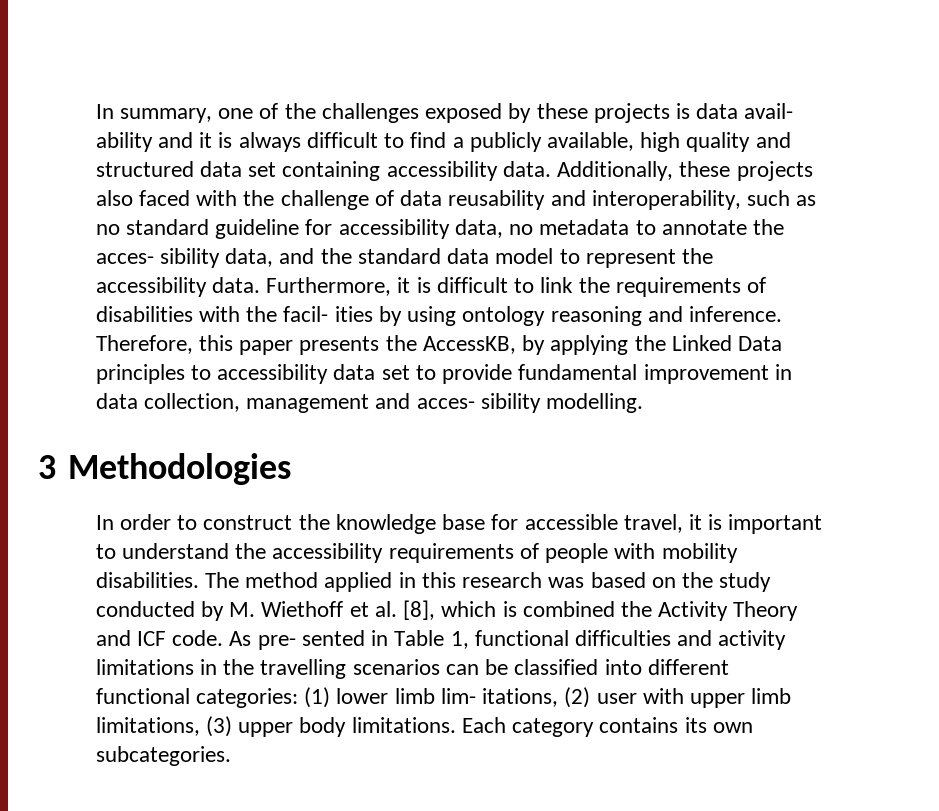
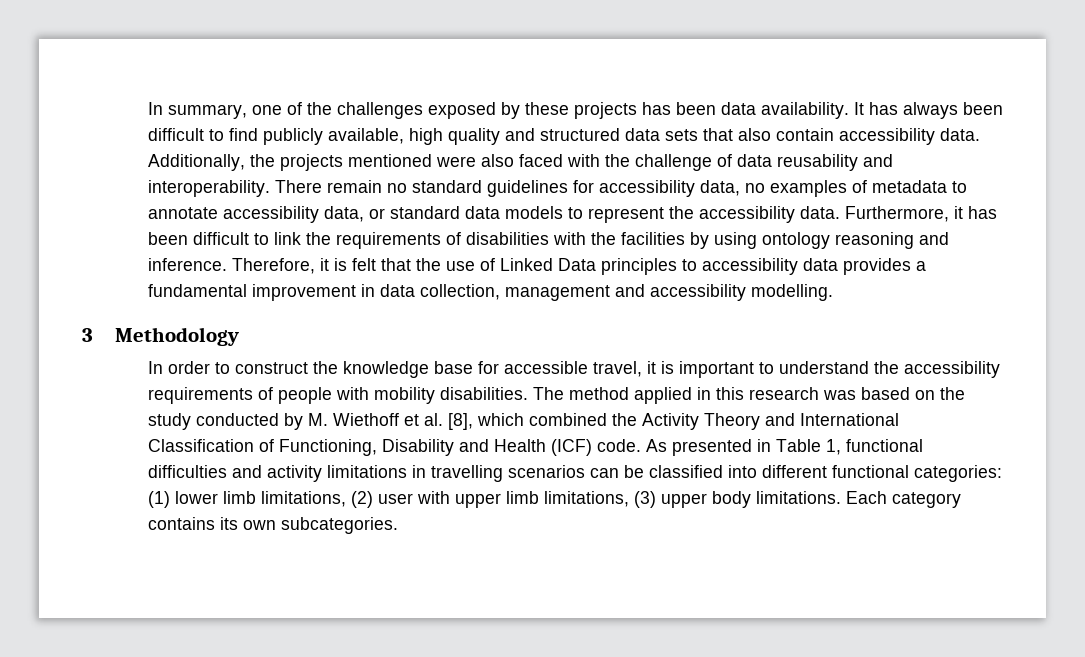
- In summary, one of the challenges exposed by these projects is data avail- ability and it is always difficult to find a publicly available, high quality and structured data set containing accessibility data. Additionally, these projects also faced with the challenge of data reusability and interoperability, such as no standard guideline for accessibility data, no metadata to annotate the acces- sibility data, and the standard data model to represent the accessibility data.
+ In summary, one of the challenges exposed by these projects has been data availability. It has always been difficult to find publicly available, high quality and structured data sets that also contain accessibility data. Additionally, the projects mentioned were also faced with the challenge of data reusability and interoperability. There remain no standard guidelines for accessibility data, no examples of metadata to annotate accessibility data, or standard data models to represent the accessibility data.
- Furthermore, it is difficult to link the requirements of disabilities with the facil- ities by using ontology reasoning and inference.
+ Furthermore, it has been difficult to link the requirements of disabilities with the facilities by using ontology reasoning and inference.
- Therefore, this paper presents the AccessKB, by applying the Linked Data principles to accessibility data set to provide fundamental improvement in data collection, management and acces- sibility modelling.
+ Therefore, it is felt that the use of Linked Data principles to accessibility data provides a fundamental improvement in data collection, management and accessibility modelling.
- 3 Methodologies
+ 3 Methodology
- The method applied in this research was based on the study conducted by M. Wiethoff et al. [8], which is combined the Activity Theory and ICF code. As pre- sented in Table 1, functional difficulties and activity limitations in the travelling scenarios can be classified into different functional categories: (1) lower limb lim- itations, (2) user with upper limb limitations, (3) upper body limitations.
+ The method applied in this research was based on the study conducted by M. Wiethoff et al. [8], which combined the Activity Theory and International Classification of Functioning, Disability and Health (ICF) code. As presented in Table 1, functional difficulties and activity limitations in travelling scenarios can be classified into different functional categories: (1) lower limb limitations, (2) user with upper limb limitations, (3) upper body limitations.

